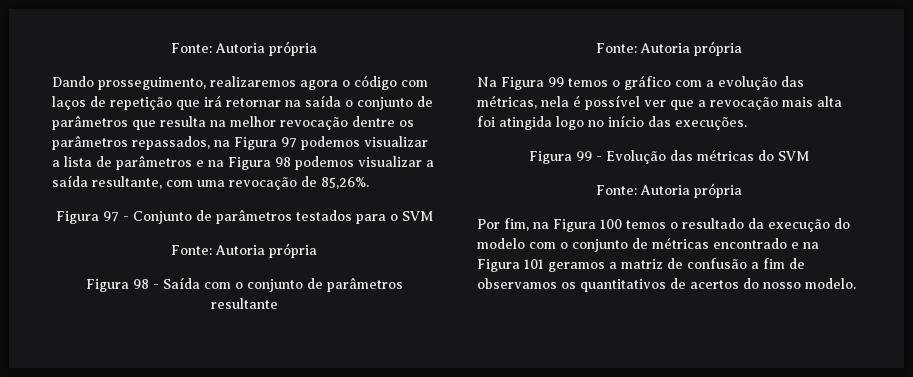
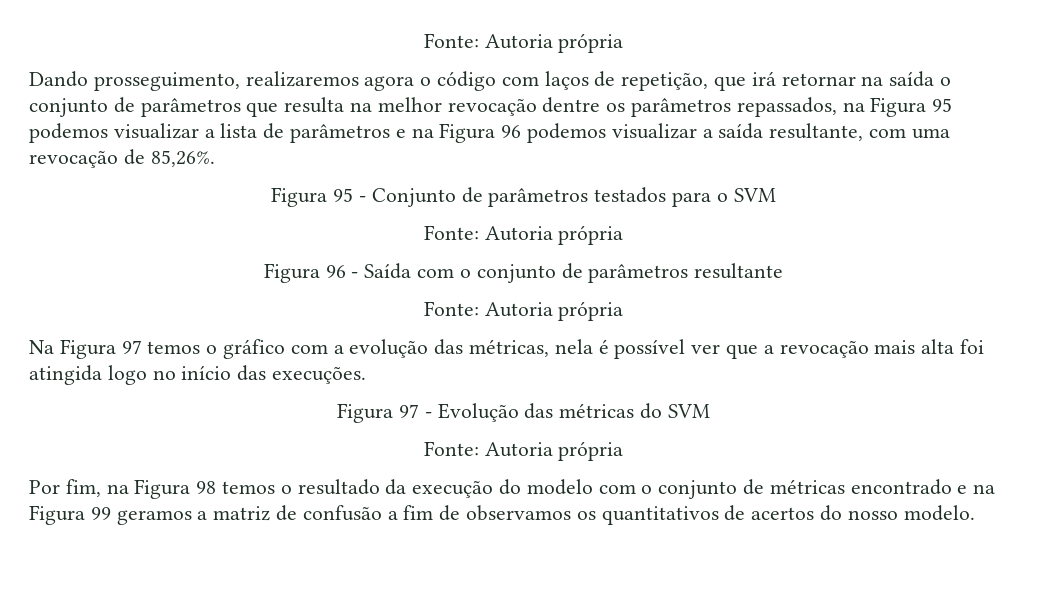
- Dando prosseguimento, realizaremos agora o código com laços de repetição que irá retornar na saída o conjunto de parâmetros que resulta na melhor revocação dentre os parâmetros repassados, na Figura 97 podemos visualizar a lista de parâmetros e na Figura 98 podemos visualizar a saída resultante, com uma revocação de 85,26%.
+ Dando prosseguimento, realizaremos agora o código com laços de repetição, que irá retornar na saída o conjunto de parâmetros que resulta na melhor revocação dentre os parâmetros repassados, na Figura 95 podemos visualizar a lista de parâmetros e na Figura 96 podemos visualizar a saída resultante, com uma revocação de 85,26%.
- Figura 97 - Conjunto de parâmetros testados para o SVM
+ Figura 95 - Conjunto de parâmetros testados para o SVM
- Figura 98 - Saída com o conjunto de parâmetros resultante
+ Figura 96 - Saída com o conjunto de parâmetros resultante
- Na Figura 99 temos o gráfico com a evolução das métricas, nela é possível ver que a revocação mais alta foi atingida logo no início das execuções.
+ Na Figura 97 temos o gráfico com a evolução das métricas, nela é possível ver que a revocação mais alta foi atingida logo no início das execuções.
- Figura 99 - Evolução das métricas do SVM
+ Figura 97 - Evolução das métricas do SVM
- Por fim, na Figura 100 temos o resultado da execução do modelo com o conjunto de métricas encontrado e na Figura 101 geramos a matriz de confusão a fim de observamos os quantitativos de acertos do nosso modelo.
+ Por fim, na Figura 98 temos o resultado da execução do modelo com o conjunto de métricas encontrado e na Figura 99 geramos a matriz de confusão a fim de observamos os quantitativos de acertos do nosso modelo.

